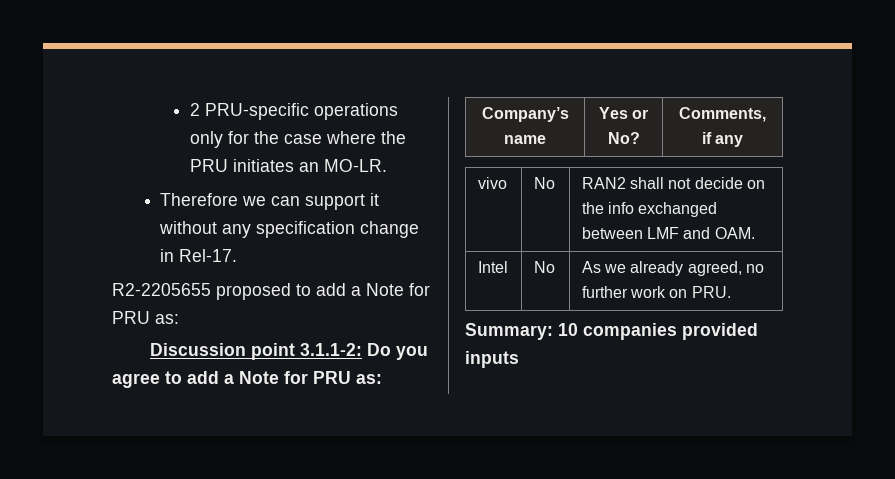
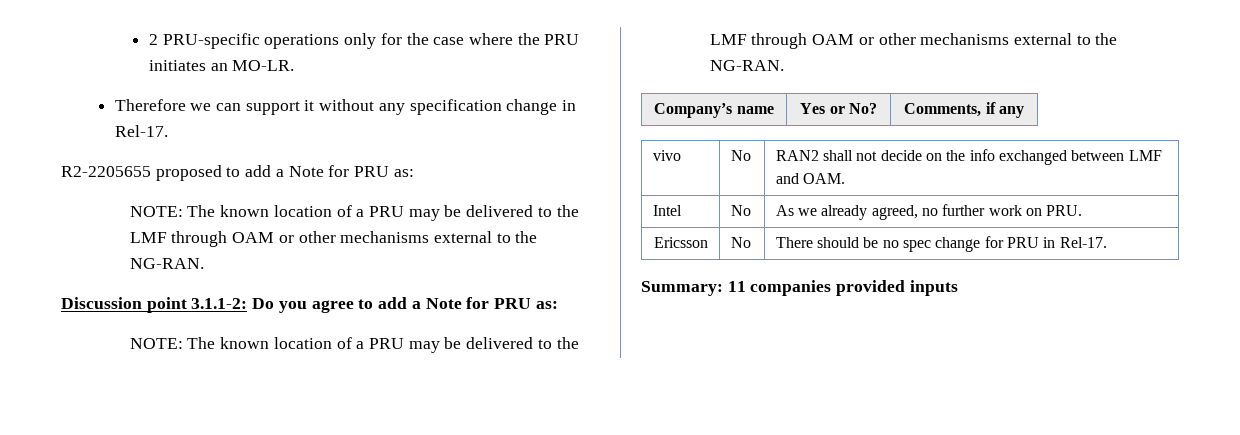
  R2-2205655 proposed to add a Note for PRU as:
+ NOTE: The known location of a PRU may be delivered to the LMF through OAM or other mechanisms external to the NG-RAN.
  Discussion point 3.1.1-2: Do you agree to add a Note for PRU as:
+ NOTE: The known location of a PRU may be delivered to the LMF through OAM or other mechanisms external to the NG-RAN.
+ Ericsson | No | There should be no spec change for PRU in Rel-17.
- Summary: 10 companies provided inputs
+ Summary: 11 companies provided inputs

